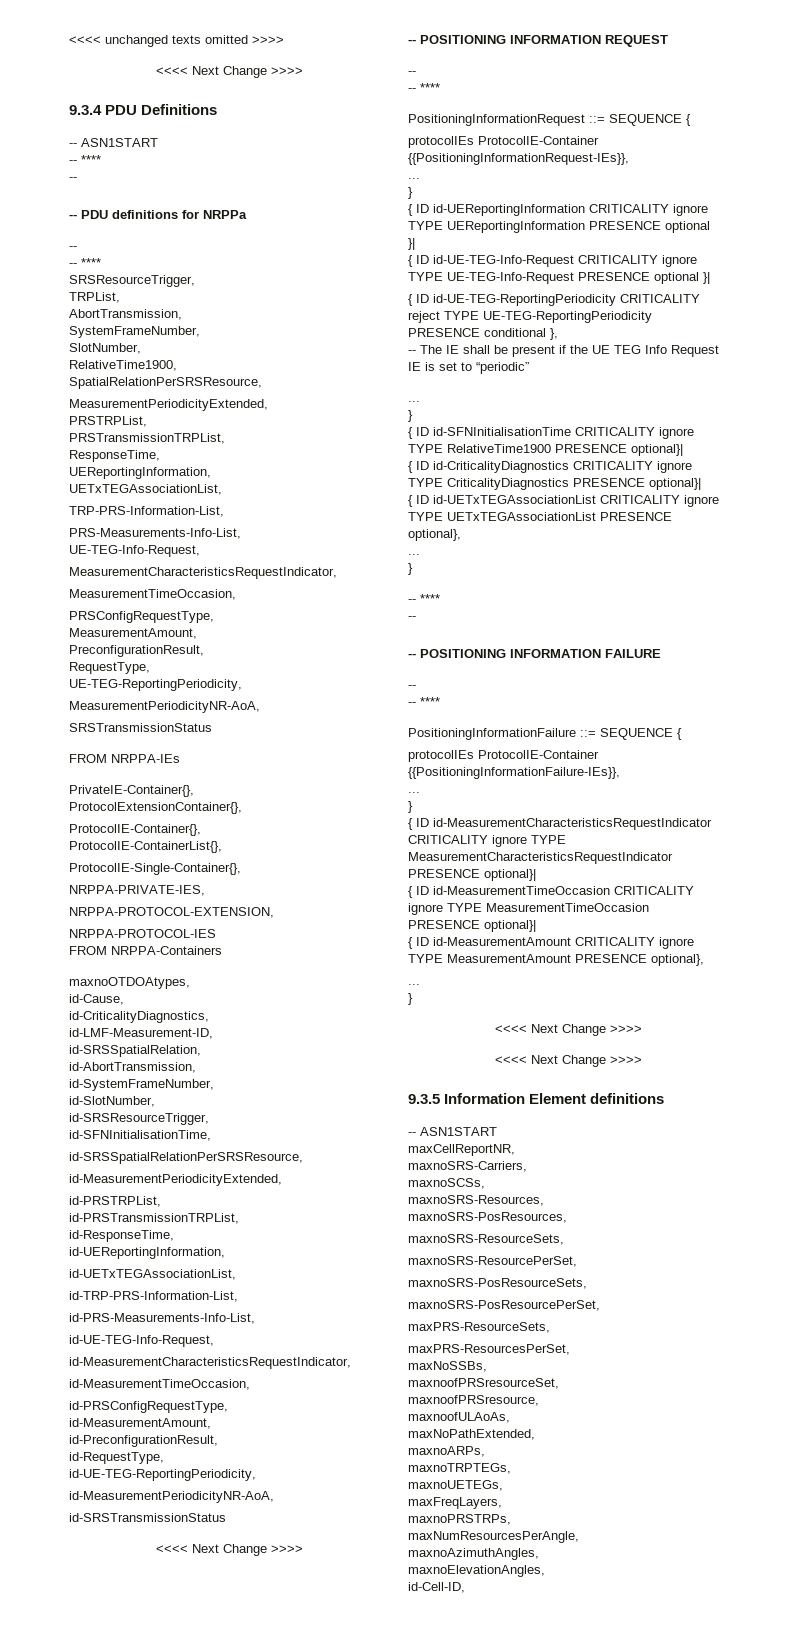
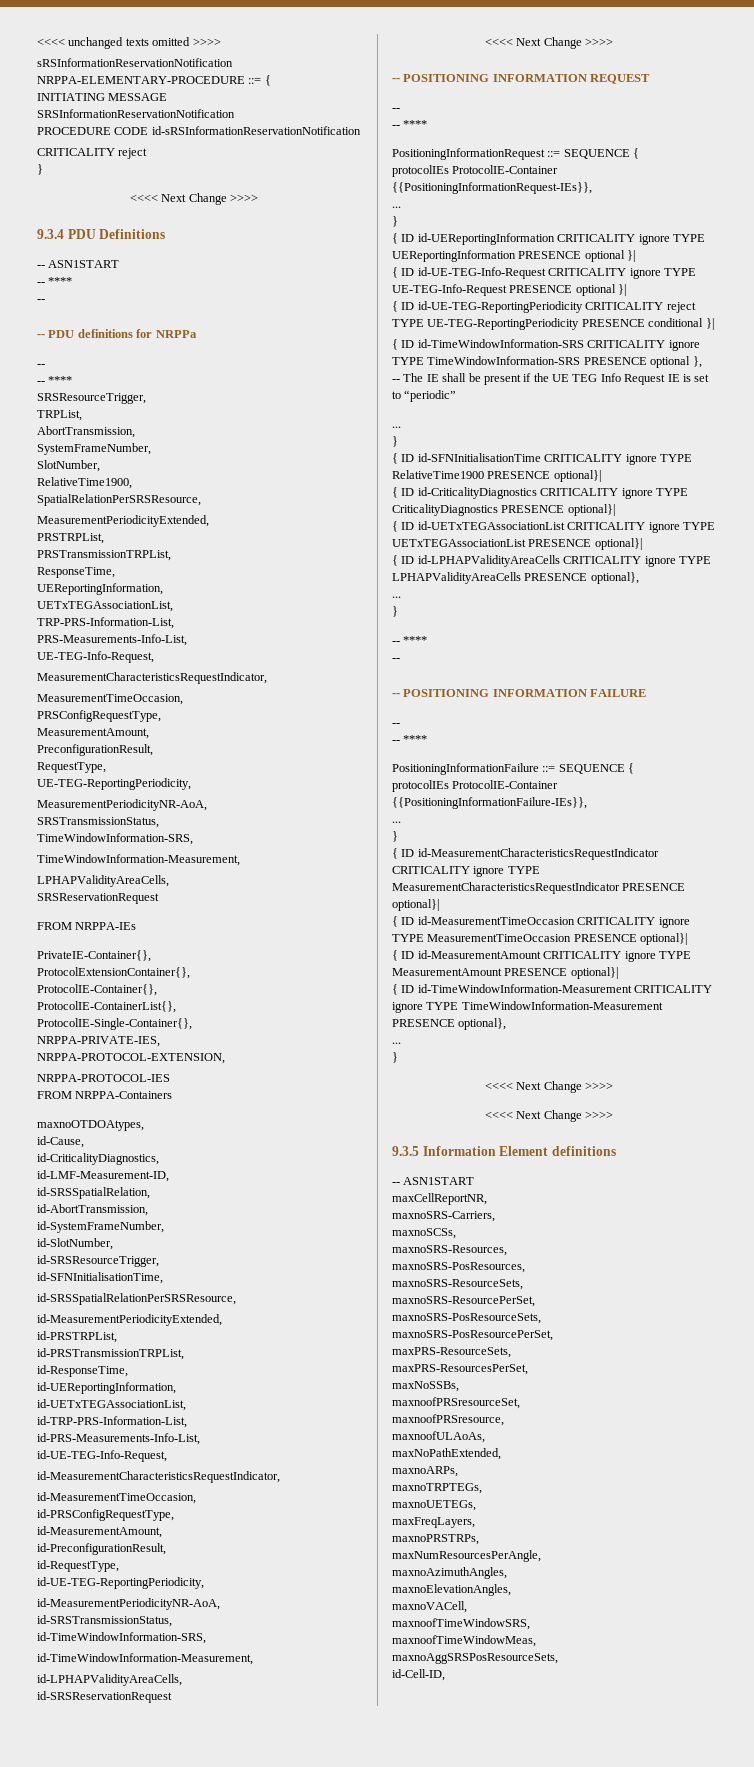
+ sRSInformationReservationNotification NRPPA-ELEMENTARY-PROCEDURE ::= {
+ INITIATING MESSAGE SRSInformationReservationNotification
+ PROCEDURE CODE id-sRSInformationReservationNotification
+ CRITICALITY reject
+ }
- SRSTransmissionStatus
+ SRSTransmissionStatus,
+ TimeWindowInformation-SRS,
+ TimeWindowInformation-Measurement,
+ LPHAPValidityAreaCells,
+ SRSReservationRequest
- id-SRSTransmissionStatus
+ id-SRSTransmissionStatus,
+ id-TimeWindowInformation-SRS,
+ id-TimeWindowInformation-Measurement,
+ id-LPHAPValidityAreaCells,
+ id-SRSReservationRequest
- { ID id-UE-TEG-ReportingPeriodicity CRITICALITY reject TYPE UE-TEG-ReportingPeriodicity PRESENCE conditional },
+ { ID id-UE-TEG-ReportingPeriodicity CRITICALITY reject TYPE UE-TEG-ReportingPeriodicity PRESENCE conditional }|
+ { ID id-TimeWindowInformation-SRS CRITICALITY ignore TYPE TimeWindowInformation-SRS PRESENCE optional },
- { ID id-UETxTEGAssociationList CRITICALITY ignore TYPE UETxTEGAssociationList PRESENCE optional},
+ { ID id-UETxTEGAssociationList CRITICALITY ignore TYPE UETxTEGAssociationList PRESENCE optional}|
+ { ID id-LPHAPValidityAreaCells CRITICALITY ignore TYPE LPHAPValidityAreaCells PRESENCE optional},
- { ID id-MeasurementAmount CRITICALITY ignore TYPE MeasurementAmount PRESENCE optional},
+ { ID id-MeasurementAmount CRITICALITY ignore TYPE MeasurementAmount PRESENCE optional}|
+ { ID id-TimeWindowInformation-Measurement CRITICALITY ignore TYPE TimeWindowInformation-Measurement PRESENCE optional},
+ maxnoVACell,
+ maxnoofTimeWindowSRS,
+ maxnoofTimeWindowMeas,
+ maxnoAggSRSPosResourceSets,

